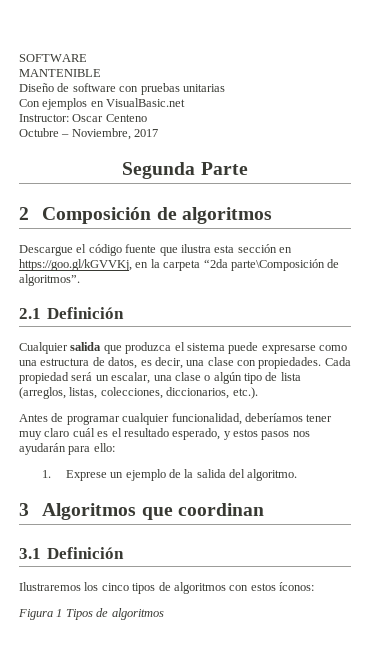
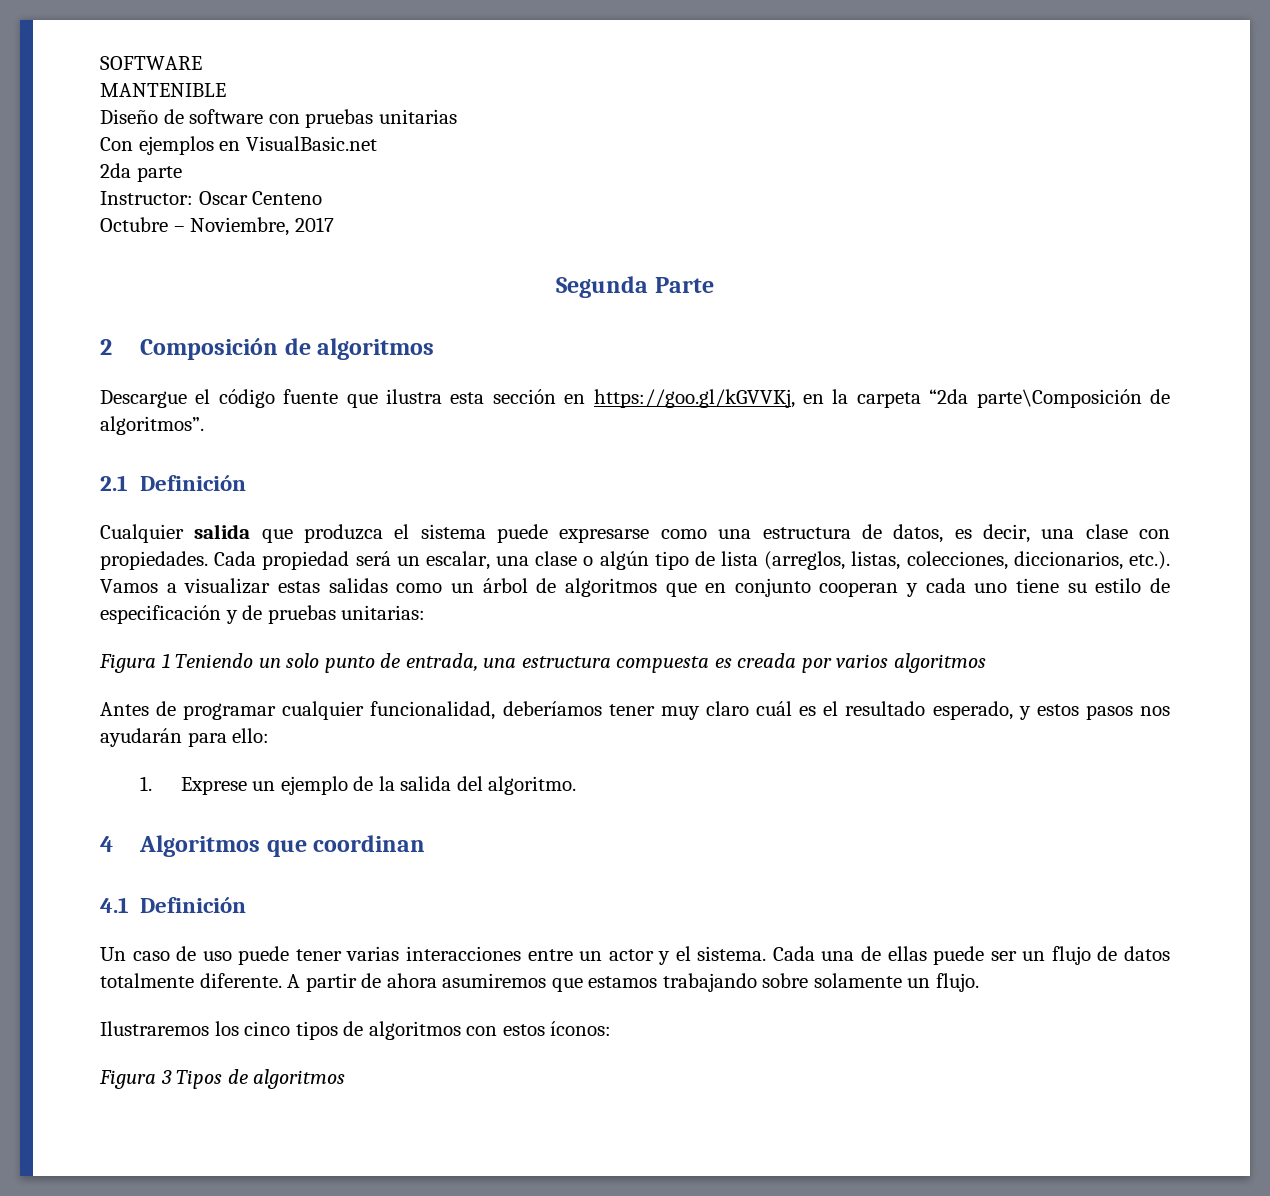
+ 2da parte
- Cada propiedad será un escalar, una clase o algún tipo de lista (arreglos, listas, colecciones, diccionarios, etc.).
+ Cada propiedad será un escalar, una clase o algún tipo de lista (arreglos, listas, colecciones, diccionarios, etc.). Vamos a visualizar estas salidas como un árbol de algoritmos que en conjunto cooperan y cada uno tiene su estilo de especificación y de pruebas unitarias:
+ Figura 1 Teniendo un solo punto de entrada, una estructura compuesta es creada por varios algoritmos
- 3 Algoritmos que coordinan
+ 4 Algoritmos que coordinan
- 3.1 Definición
+ 4.1 Definición
+ Un caso de uso puede tener varias interacciones entre un actor y el sistema. Cada una de ellas puede ser un flujo de datos totalmente diferente. A partir de ahora asumiremos que estamos trabajando sobre solamente un flujo.
- Figura 1 Tipos de algoritmos
+ Figura 3 Tipos de algoritmos

